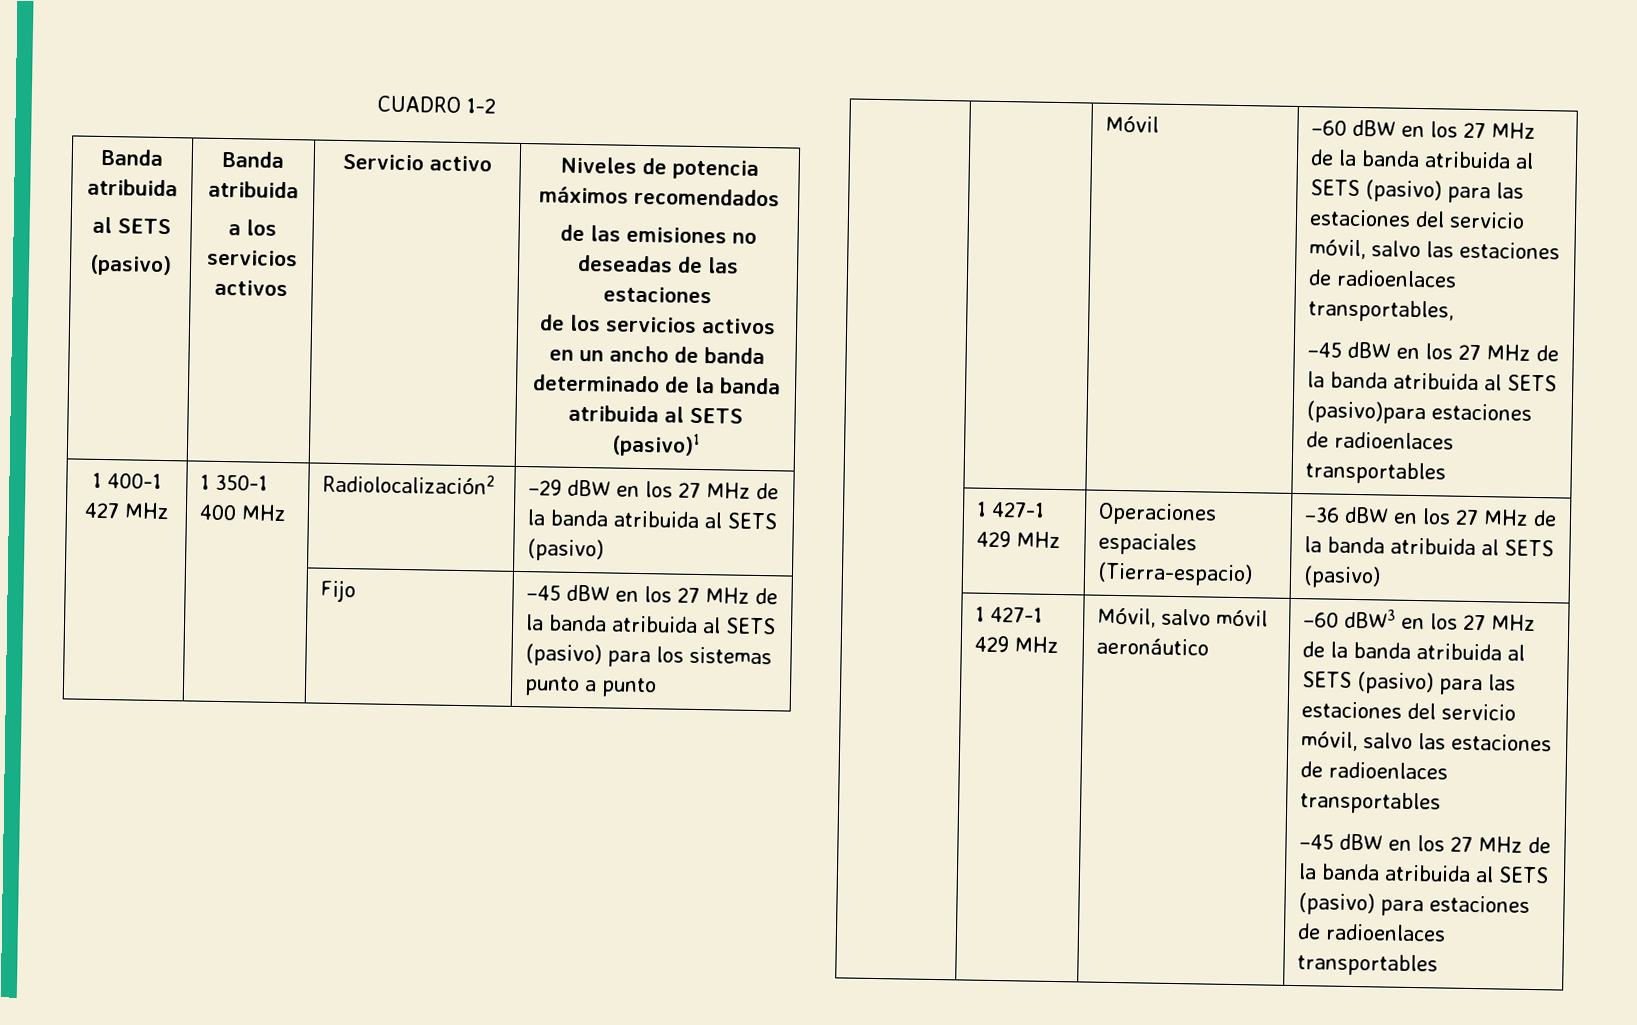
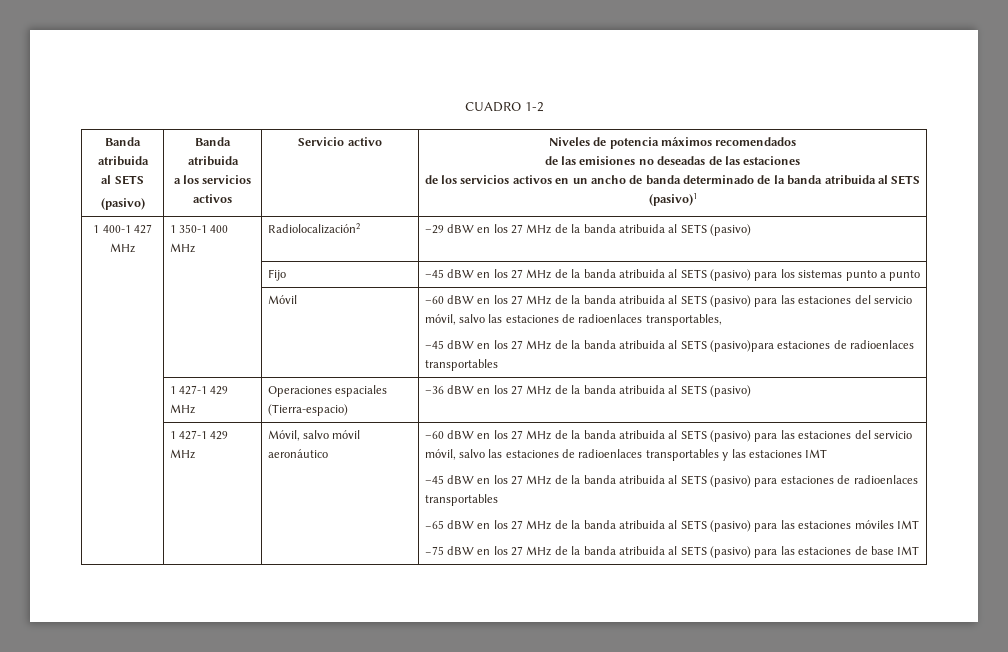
- –60 dBW3 en los 27 MHz de la banda atribuida al SETS (pasivo) para las estaciones del servicio móvil, salvo las estaciones de radioenlaces transportables
+ –60 dBW en los 27 MHz de la banda atribuida al SETS (pasivo) para las estaciones del servicio móvil, salvo las estaciones de radioenlaces transportables y las estaciones IMT
+ −65 dBW en los 27 MHz de la banda atribuida al SETS (pasivo) para las estaciones móviles IMT
+ −75 dBW en los 27 MHz de la banda atribuida al SETS (pasivo) para las estaciones de base IMT

